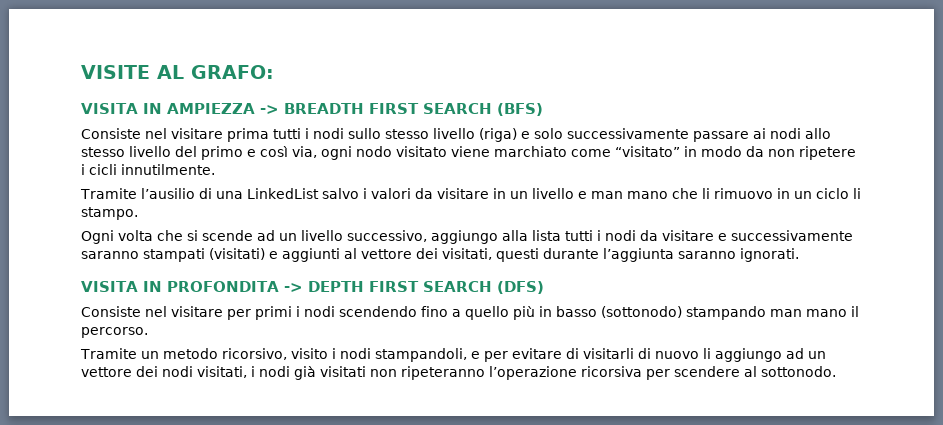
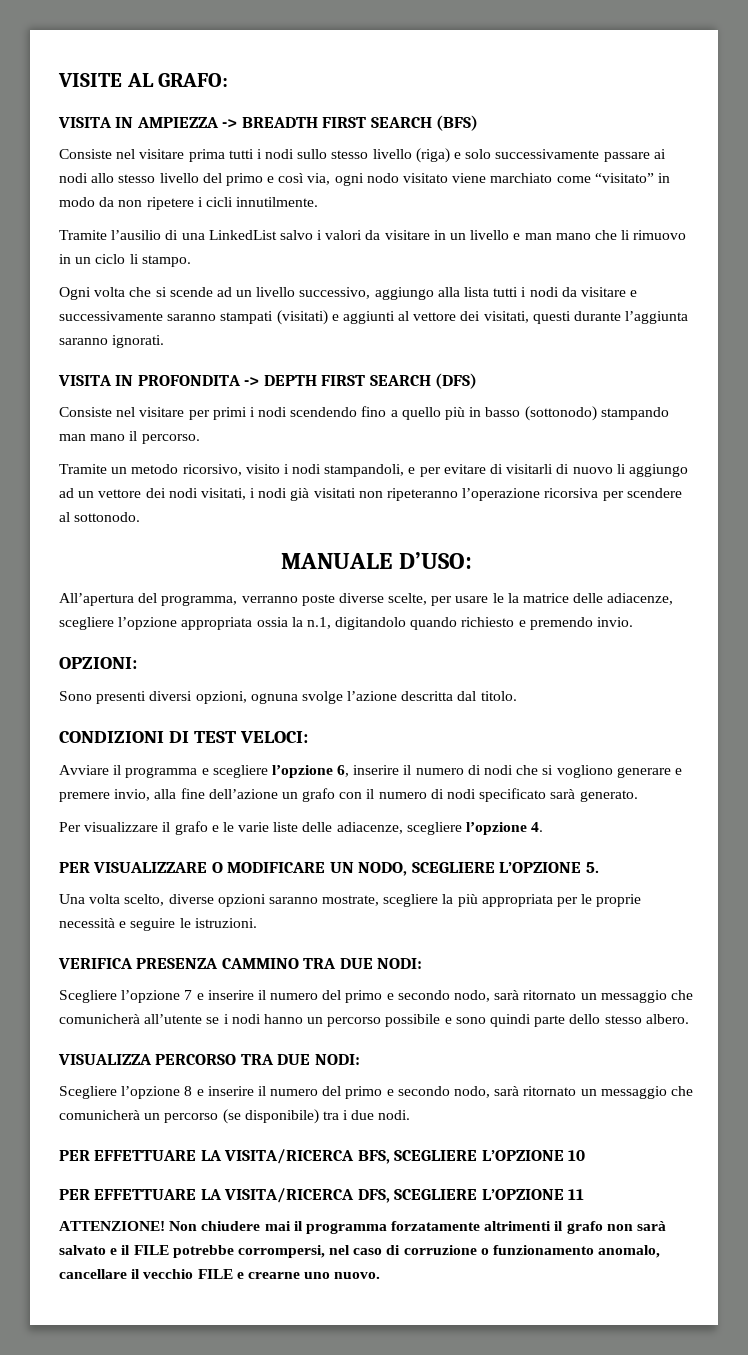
+ MANUALE D’USO:
+ All’apertura del programma, verranno poste diverse scelte, per usare le la matrice delle adiacenze, scegliere l’opzione appropriata ossia la n.1, digitandolo quando richiesto e premendo invio.
+ OPZIONI:
+ Sono presenti diversi opzioni, ognuna svolge l’azione descritta dal titolo.
+ CONDIZIONI DI TEST VELOCI:
+ Avviare il programma e scegliere l’opzione 6, inserire il numero di nodi che si vogliono generare e premere invio, alla fine dell’azione un grafo con il numero di nodi specificato sarà generato.
+ Per visualizzare il grafo e le varie liste delle adiacenze, scegliere l’opzione 4.
+ PER VISUALIZZARE O MODIFICARE UN NODO, SCEGLIERE L’OPZIONE 5.
+ Una volta scelto, diverse opzioni saranno mostrate, scegliere la più appropriata per le proprie necessità e seguire le istruzioni.
+ VERIFICA PRESENZA CAMMINO TRA DUE NODI:
+ Scegliere l’opzione 7 e inserire il numero del primo e secondo nodo, sarà ritornato un messaggio che comunicherà all’utente se i nodi hanno un percorso possibile e sono quindi parte dello stesso albero.
+ VISUALIZZA PERCORSO TRA DUE NODI:
+ Scegliere l’opzione 8 e inserire il numero del primo e secondo nodo, sarà ritornato un messaggio che comunicherà un percorso (se disponibile) tra i due nodi.
+ PER EFFETTUARE LA VISITA/RICERCA BFS, SCEGLIERE L’OPZIONE 10
+ PER EFFETTUARE LA VISITA/RICERCA DFS, SCEGLIERE L’OPZIONE 11
+ ATTENZIONE! Non chiudere mai il programma forzatamente altrimenti il grafo non sarà salvato e il FILE potrebbe corrompersi, nel caso di corruzione o funzionamento anomalo, cancellare il vecchio FILE e crearne uno nuovo.

